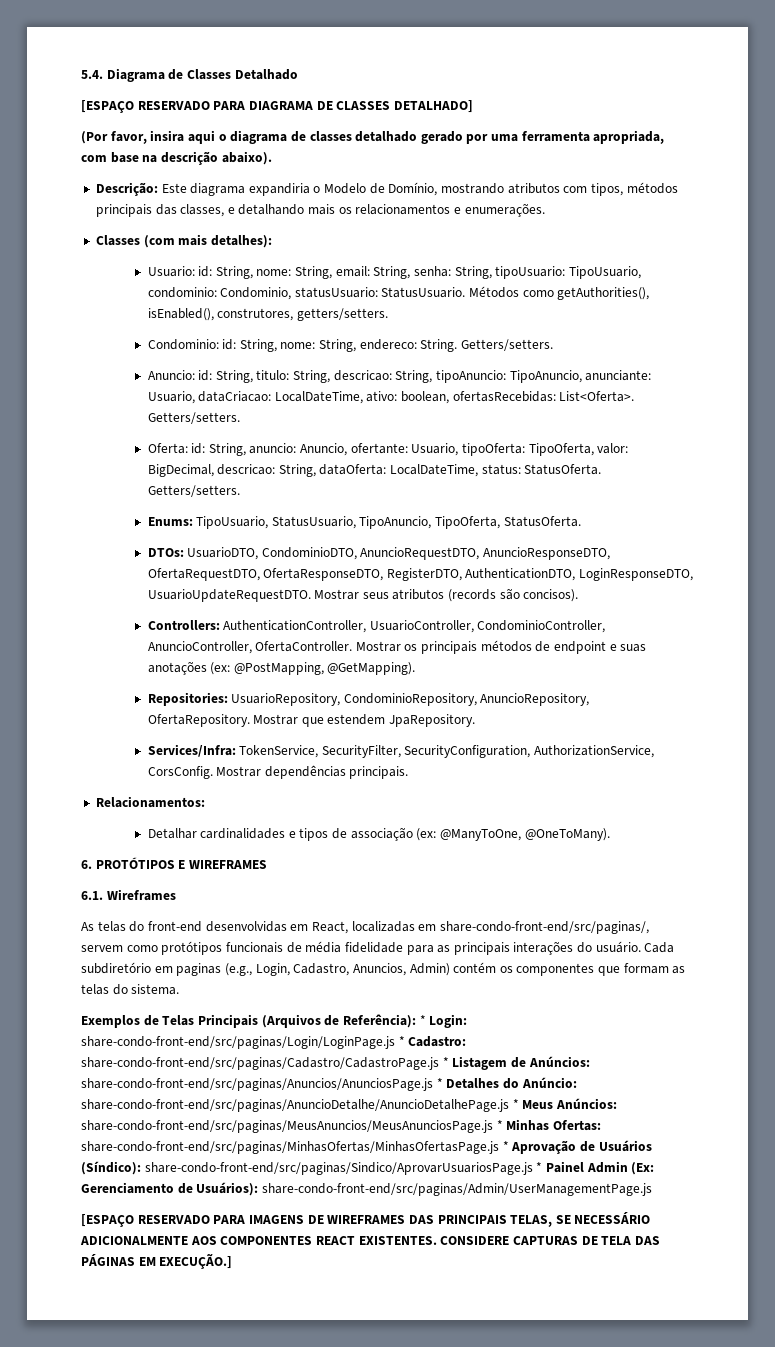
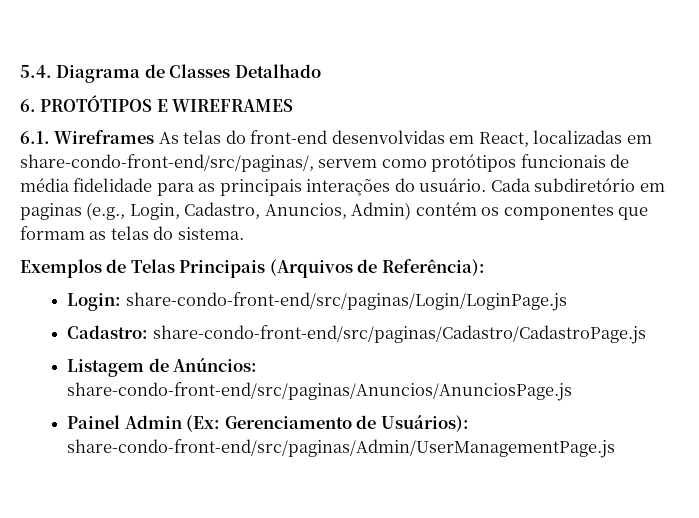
- [ESPAÇO RESERVADO PARA DIAGRAMA DE CLASSES DETALHADO]
- (Por favor, insira aqui o diagrama de classes detalhado gerado por uma ferramenta apropriada, com base na descrição abaixo).
- Descrição: Este diagrama expandiria o Modelo de Domínio, mostrando atributos com tipos, métodos principais das classes, e detalhando mais os relacionamentos e enumerações.
- Classes (com mais detalhes):
- Usuario: id: String, nome: String, email: String, senha: String, tipoUsuario: TipoUsuario, condominio: Condominio, statusUsuario: StatusUsuario. Métodos como getAuthorities(), isEnabled(), construtores, getters/setters.
- Condominio: id: String, nome: String, endereco: String. Getters/setters.
- Anuncio: id: String, titulo: String, descricao: String, tipoAnuncio: TipoAnuncio, anunciante: Usuario, dataCriacao: LocalDateTime, ativo: boolean, ofertasRecebidas: List<Oferta>. Getters/setters.
- Oferta: id: String, anuncio: Anuncio, ofertante: Usuario, tipoOferta: TipoOferta, valor: BigDecimal, descricao: String, dataOferta: LocalDateTime, status: StatusOferta. Getters/setters.
- Enums: TipoUsuario, StatusUsuario, TipoAnuncio, TipoOferta, StatusOferta.
- DTOs: UsuarioDTO, CondominioDTO, AnuncioRequestDTO, AnuncioResponseDTO, OfertaRequestDTO, OfertaResponseDTO, RegisterDTO, AuthenticationDTO, LoginResponseDTO, UsuarioUpdateRequestDTO. Mostrar seus atributos (records são concisos).
- Controllers: AuthenticationController, UsuarioController, CondominioController, AnuncioController, OfertaController. Mostrar os principais métodos de endpoint e suas anotações (ex: @PostMapping, @GetMapping).
- Repositories: UsuarioRepository, CondominioRepository, AnuncioRepository, OfertaRepository. Mostrar que estendem JpaRepository.
- Services/Infra: TokenService, SecurityFilter, SecurityConfiguration, AuthorizationService, CorsConfig. Mostrar dependências principais.
- Relacionamentos:
- Detalhar cardinalidades e tipos de associação (ex: @ManyToOne, @OneToMany).
- 6.1. Wireframes
- As telas do front-end desenvolvidas em React, localizadas em share-condo-front-end/src/paginas/, servem como protótipos funcionais de média fidelidade para as principais interações do usuário.
+ 6.1. Wireframes As telas do front-end desenvolvidas em React, localizadas em share-condo-front-end/src/paginas/, servem como protótipos funcionais de média fidelidade para as principais interações do usuário.
- Exemplos de Telas Principais (Arquivos de Referência): * Login: share-condo-front-end/src/paginas/Login/LoginPage.js * Cadastro: share-condo-front-end/src/paginas/Cadastro/CadastroPage.js * Listagem de Anúncios: share-condo-front-end/src/paginas/Anuncios/AnunciosPage.js * Detalhes do Anúncio: share-condo-front-end/src/paginas/AnuncioDetalhe/AnuncioDetalhePage.js * Meus Anúncios: share-condo-front-end/src/paginas/MeusAnuncios/MeusAnunciosPage.js * Minhas Ofertas: share-condo-front-end/src/paginas/MinhasOfertas/MinhasOfertasPage.js * Aprovação de Usuários (Síndico): share-condo-front-end/src/paginas/Sindico/AprovarUsuariosPage.js * Painel Admin (Ex: Gerenciamento de Usuários): share-condo-front-end/src/paginas/Admin/UserManagementPage.js
+ Exemplos de Telas Principais (Arquivos de Referência):
+ Login: share-condo-front-end/src/paginas/Login/LoginPage.js
+ Cadastro: share-condo-front-end/src/paginas/Cadastro/CadastroPage.js
+ Listagem de Anúncios: share-condo-front-end/src/paginas/Anuncios/AnunciosPage.js
+ Painel Admin (Ex: Gerenciamento de Usuários): share-condo-front-end/src/paginas/Admin/UserManagementPage.js
- [ESPAÇO RESERVADO PARA IMAGENS DE WIREFRAMES DAS PRINCIPAIS TELAS, SE NECESSÁRIO ADICIONALMENTE AOS COMPONENTES REACT EXISTENTES. CONSIDERE CAPTURAS DE TELA DAS PÁGINAS EM EXECUÇÃO.]

